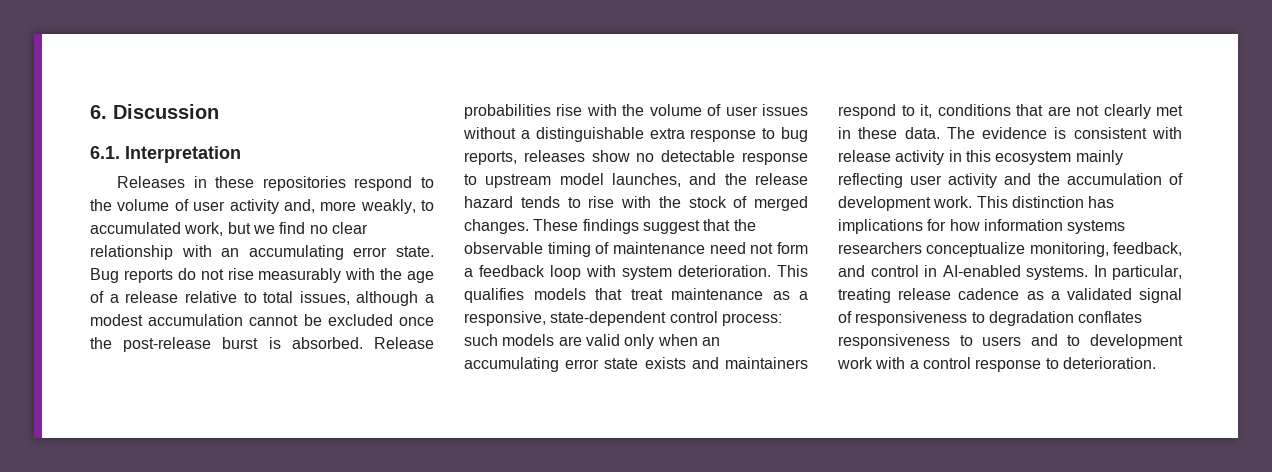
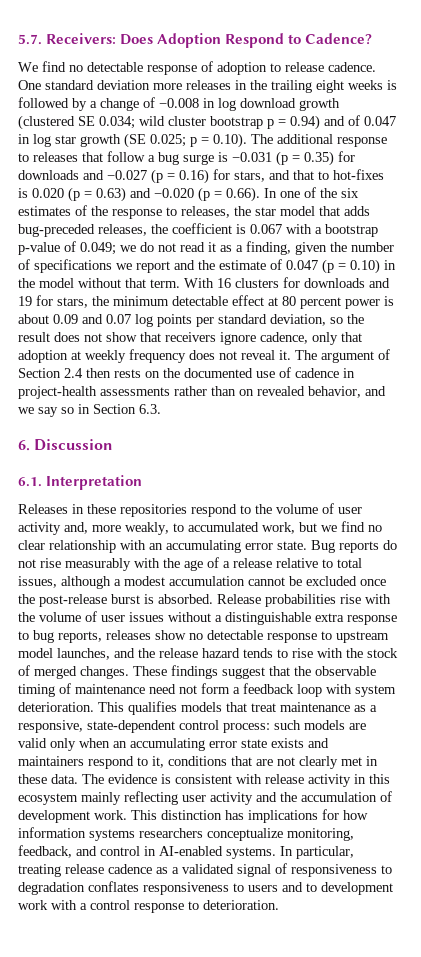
+ 5.7. Receivers: Does Adoption Respond to Cadence?
+ We find no detectable response of adoption to release cadence. One standard deviation more releases in the trailing eight weeks is followed by a change of −0.008 in log download growth (clustered SE 0.034; wild cluster bootstrap p = 0.94) and of 0.047 in log star growth (SE 0.025; p = 0.10). The additional response to releases that follow a bug surge is −0.031 (p = 0.35) for downloads and −0.027 (p = 0.16) for stars, and that to hot-fixes is 0.020 (p = 0.63) and −0.020 (p = 0.66). In one of the six estimates of the response to releases, the star model that adds bug-preceded releases, the coefficient is 0.067 with a bootstrap p-value of 0.049; we do not read it as a finding, given the number of specifications we report and the estimate of 0.047 (p = 0.10) in the model without that term. With 16 clusters for downloads and 19 for stars, the minimum detectable effect at 80 percent power is about 0.09 and 0.07 log points per standard deviation, so the result does not show that receivers ignore cadence, only that adoption at weekly frequency does not reveal it. The argument of Section 2.4 then rests on the documented use of cadence in project-health assessments rather than on revealed behavior, and we say so in Section 6.3.

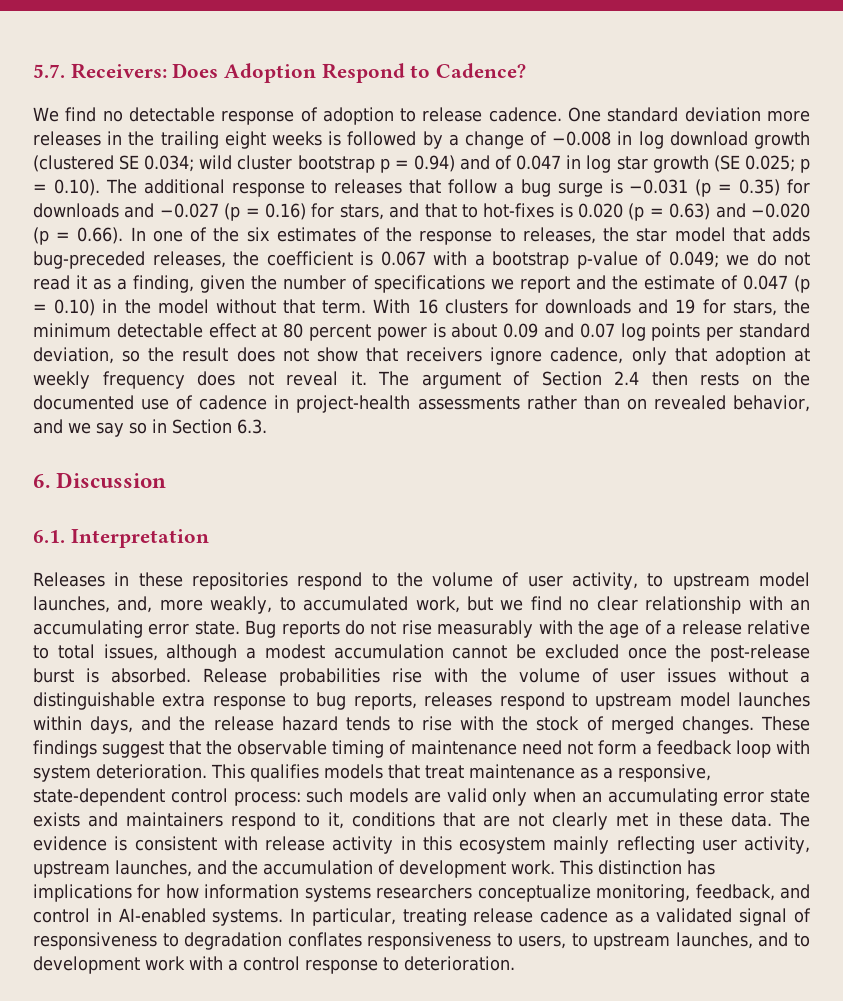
- Releases in these repositories respond to the volume of user activity and, more weakly, to accumulated work, but we find no clear relationship with an accumulating error state.
+ Releases in these repositories respond to the volume of user activity, to upstream model launches, and, more weakly, to accumulated work, but we find no clear relationship with an accumulating error state.
- Release probabilities rise with the volume of user issues without a distinguishable extra response to bug reports, releases show no detectable response to upstream model launches, and the release hazard tends to rise with the stock of merged changes.
+ Release probabilities rise with the volume of user issues without a distinguishable extra response to bug reports, releases respond to upstream model launches within days, and the release hazard tends to rise with the stock of merged changes.
- The evidence is consistent with release activity in this ecosystem mainly reflecting user activity and the accumulation of development work.
+ The evidence is consistent with release activity in this ecosystem mainly reflecting user activity, upstream launches, and the accumulation of development work.
- In particular, treating release cadence as a validated signal of responsiveness to degradation conflates responsiveness to users and to development work with a control response to deterioration.
+ In particular, treating release cadence as a validated signal of responsiveness to degradation conflates responsiveness to users, to upstream launches, and to development work with a control response to deterioration.

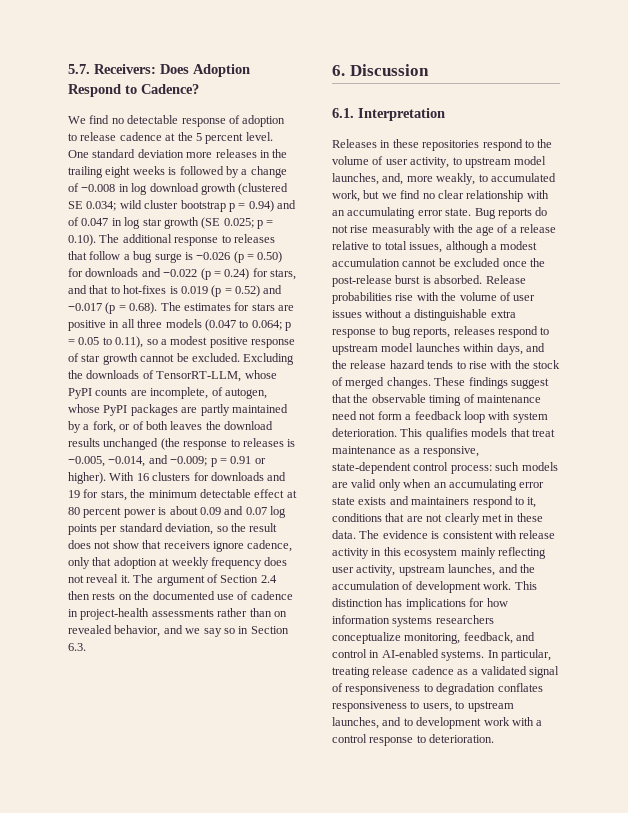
- We find no detectable response of adoption to release cadence.
+ We find no detectable response of adoption to release cadence at the 5 percent level.
- One standard deviation more releases in the trailing eight weeks is followed by a change of −0.008 in log download growth (clustered SE 0.034; wild cluster bootstrap p = 0.94) and of 0.047 in log star growth (SE 0.025; p = 0.10). The additional response to releases that follow a bug surge is −0.031 (p = 0.35) for downloads and −0.027 (p = 0.16) for stars, and that to hot-fixes is 0.020 (p = 0.63) and −0.020 (p = 0.66). In one of the six estimates of the response to releases, the star model that adds bug-preceded releases, the coefficient is 0.067 with a bootstrap p-value of 0.049; we do not read it as a finding, given the number of specifications we report and the estimate of 0.047 (p = 0.10) in the model without that term.
+ One standard deviation more releases in the trailing eight weeks is followed by a change of −0.008 in log download growth (clustered SE 0.034; wild cluster bootstrap p = 0.94) and of 0.047 in log star growth (SE 0.025; p = 0.10). The additional response to releases that follow a bug surge is −0.026 (p = 0.50) for downloads and −0.022 (p = 0.24) for stars, and that to hot-fixes is 0.019 (p = 0.52) and −0.017 (p = 0.68). The estimates for stars are positive in all three models (0.047 to 0.064; p = 0.05 to 0.11), so a modest positive response of star growth cannot be excluded. Excluding the downloads of TensorRT-LLM, whose PyPI counts are incomplete, of autogen, whose PyPI packages are partly maintained by a fork, or of both leaves the download results unchanged (the response to releases is −0.005, −0.014, and −0.009; p = 0.91 or higher).

